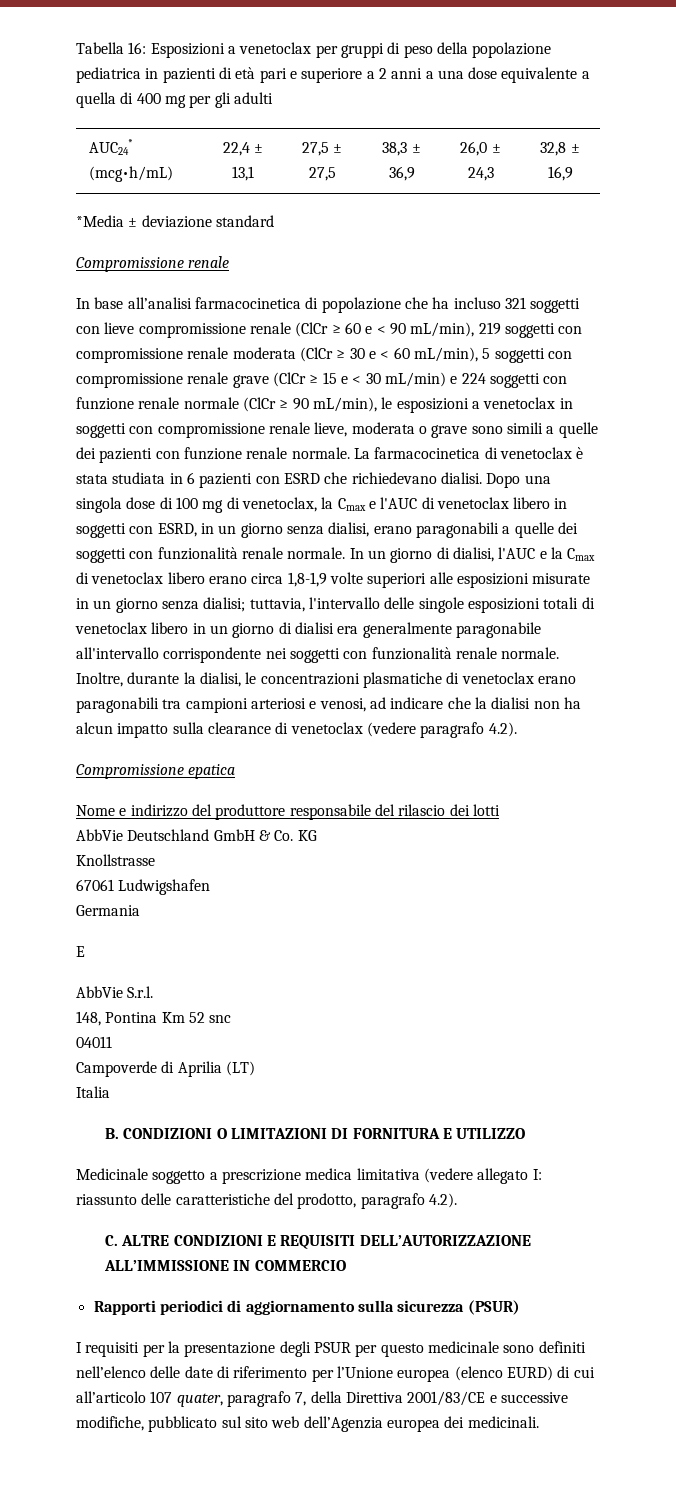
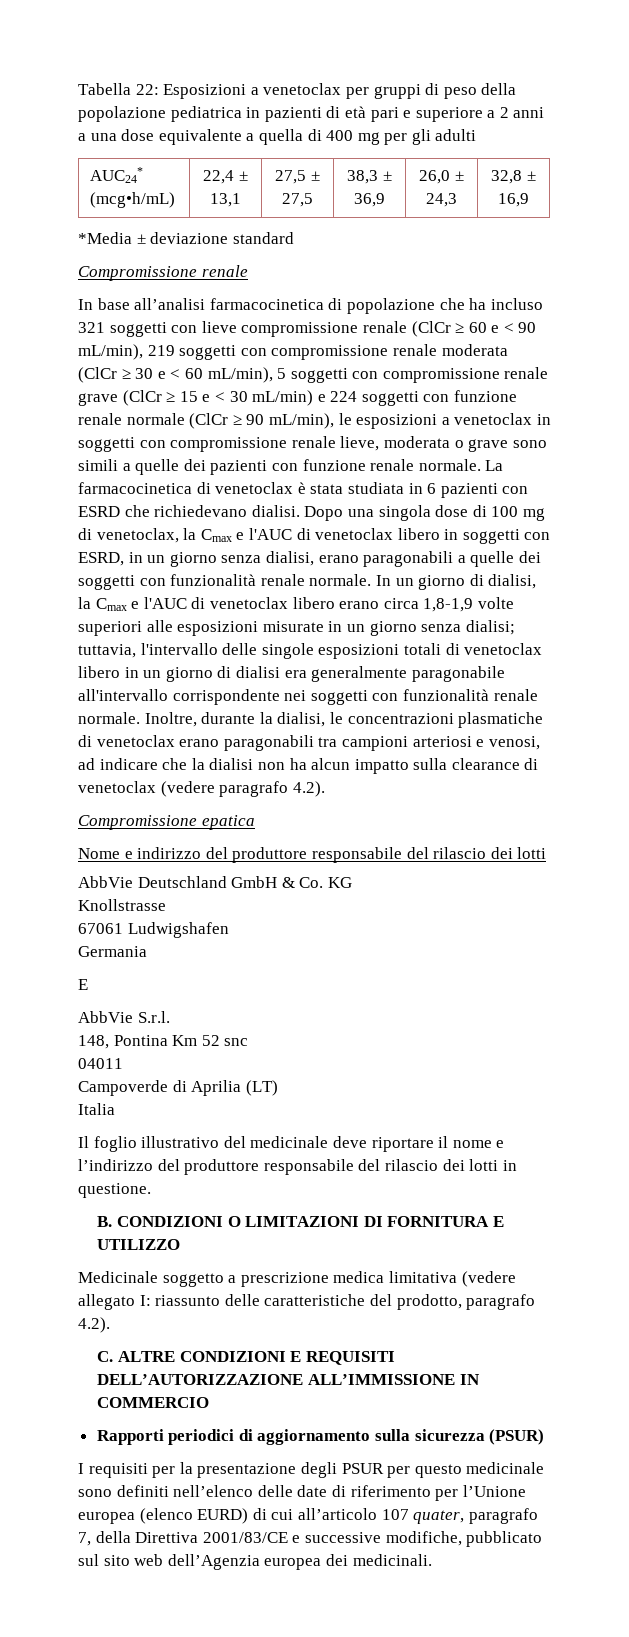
- Tabella 16: Esposizioni a venetoclax per gruppi di peso della popolazione pediatrica in pazienti di età pari e superiore a 2 anni a una dose equivalente a quella di 400 mg per gli adulti
+ Tabella 22: Esposizioni a venetoclax per gruppi di peso della popolazione pediatrica in pazienti di età pari e superiore a 2 anni a una dose equivalente a quella di 400 mg per gli adulti
- In un giorno di dialisi, l'AUC e la Cmax di venetoclax libero erano circa 1,8-1,9 volte superiori alle esposizioni misurate in un giorno senza dialisi; tuttavia, l'intervallo delle singole esposizioni totali di venetoclax libero in un giorno di dialisi era generalmente paragonabile all'intervallo corrispondente nei soggetti con funzionalità renale normale.
+ In un giorno di dialisi, la Cmax e l'AUC di venetoclax libero erano circa 1,8-1,9 volte superiori alle esposizioni misurate in un giorno senza dialisi; tuttavia, l'intervallo delle singole esposizioni totali di venetoclax libero in un giorno di dialisi era generalmente paragonabile all'intervallo corrispondente nei soggetti con funzionalità renale normale.
+ Il foglio illustrativo del medicinale deve riportare il nome e l’indirizzo del produttore responsabile del rilascio dei lotti in questione.

